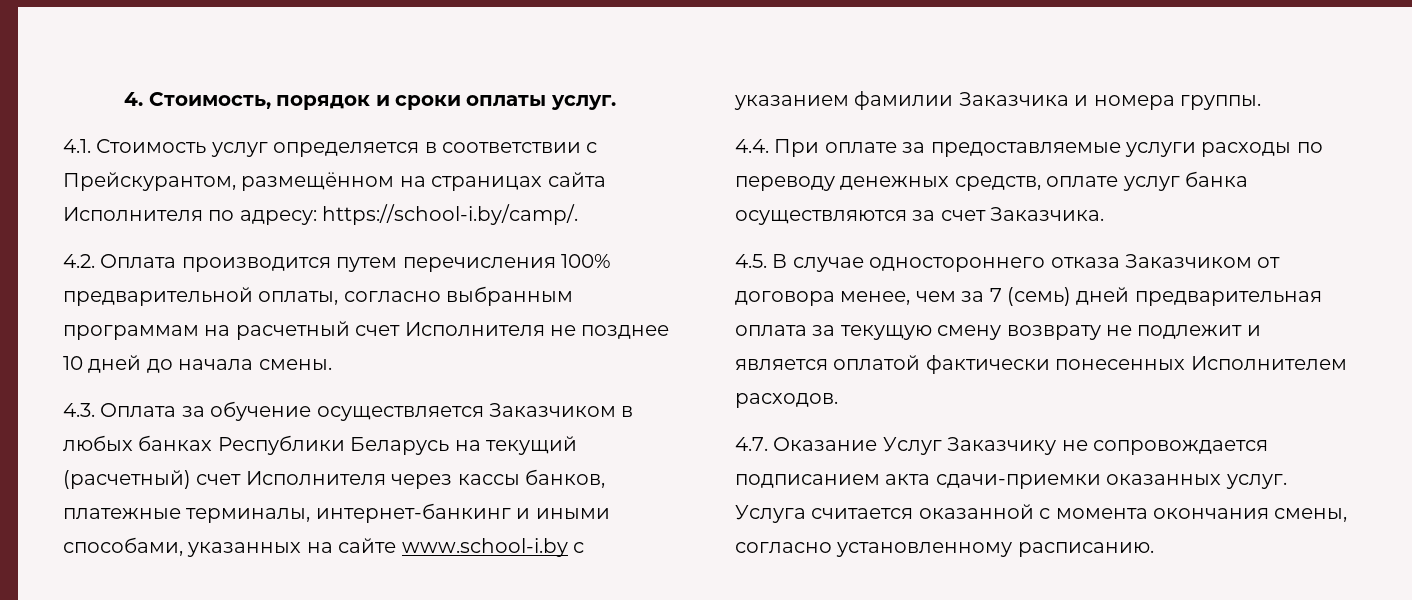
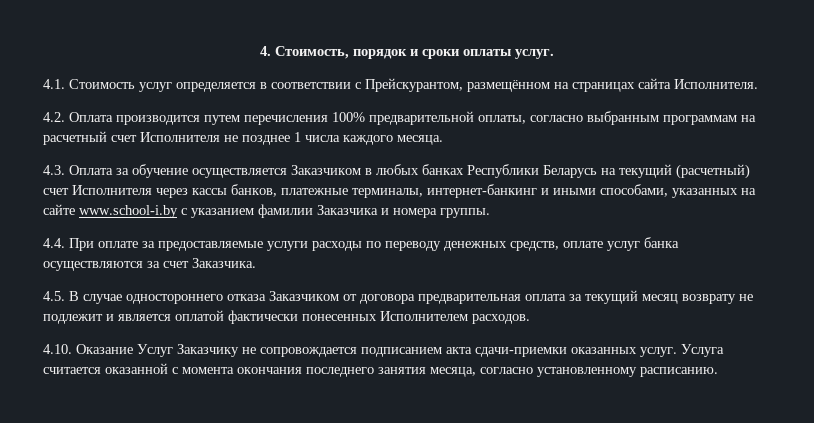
- 4.1. Стоимость услуг определяется в соответствии с Прейскурантом, размещённом на страницах сайта Исполнителя по адресу: https://school-i.by/camp/.
+ 4.1. Стоимость услуг определяется в соответствии с Прейскурантом, размещённом на страницах сайта Исполнителя.
- 4.2. Оплата производится путем перечисления 100% предварительной оплаты, согласно выбранным программам на расчетный счет Исполнителя не позднее 10 дней до начала смены.
+ 4.2. Оплата производится путем перечисления 100% предварительной оплаты, согласно выбранным программам на расчетный счет Исполнителя не позднее 1 числа каждого месяца.
- 4.5. В случае одностороннего отказа Заказчиком от договора менее, чем за 7 (семь) дней предварительная оплата за текущую смену возврату не подлежит и является оплатой фактически понесенных Исполнителем расходов.
+ 4.5. В случае одностороннего отказа Заказчиком от договора предварительная оплата за текущий месяц возврату не подлежит и является оплатой фактически понесенных Исполнителем расходов.
- 4.7. Оказание Услуг Заказчику не сопровождается подписанием акта сдачи-приемки оказанных услуг.
+ 4.10. Оказание Услуг Заказчику не сопровождается подписанием акта сдачи-приемки оказанных услуг.
- Услуга считается оказанной с момента окончания смены, согласно установленному расписанию.
+ Услуга считается оказанной с момента окончания последнего занятия месяца, согласно установленному расписанию.

